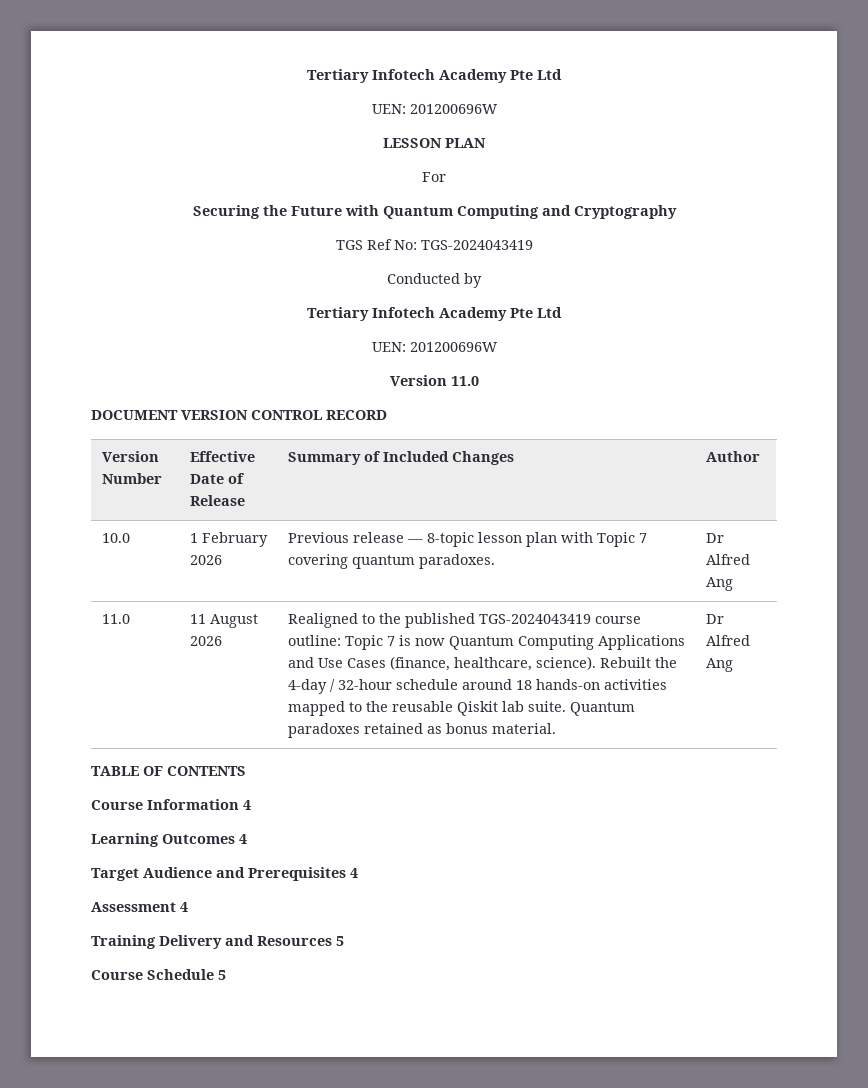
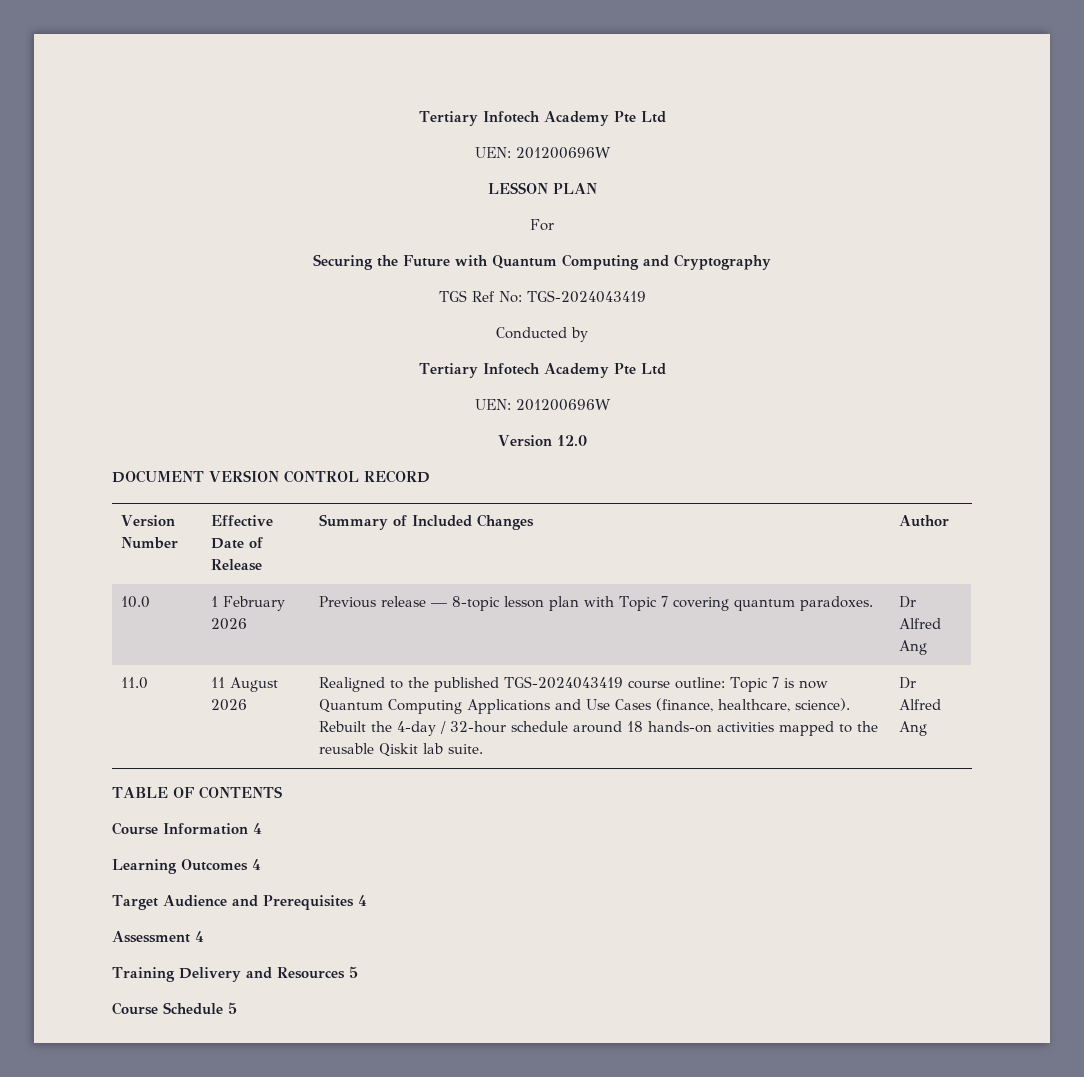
- Version 11.0
+ Version 12.0
- Quantum paradoxes retained as bonus material.

